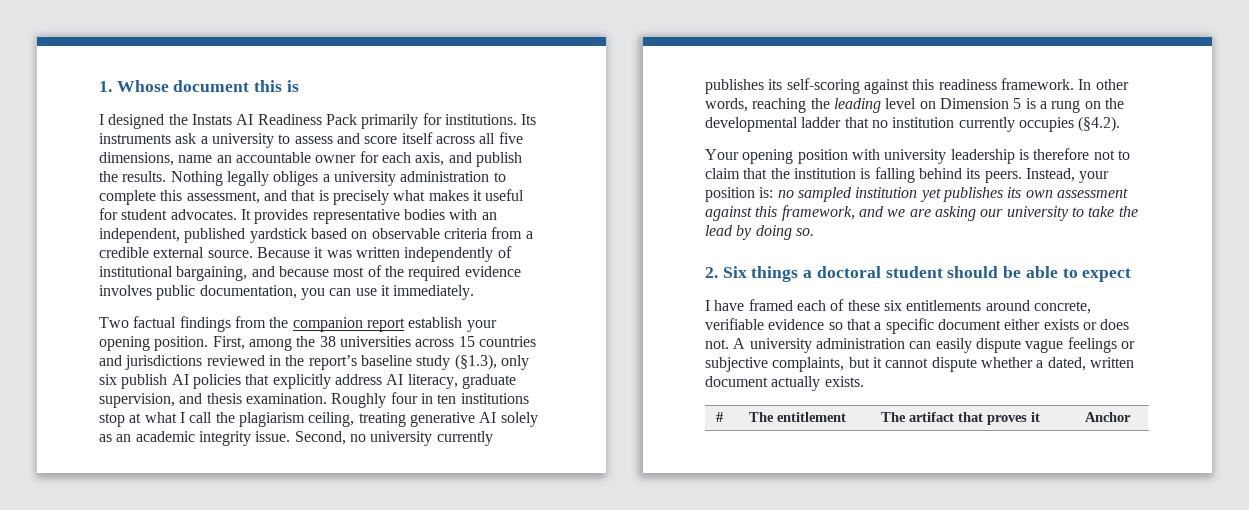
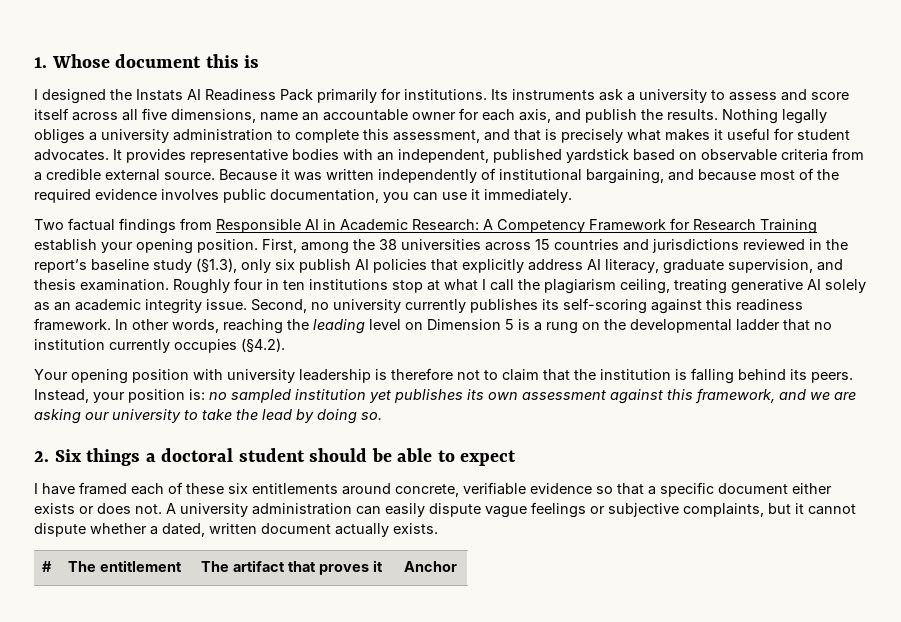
- Two factual findings from the companion report establish your opening position.
+ Two factual findings from Responsible AI in Academic Research: A Competency Framework for Research Training establish your opening position.

